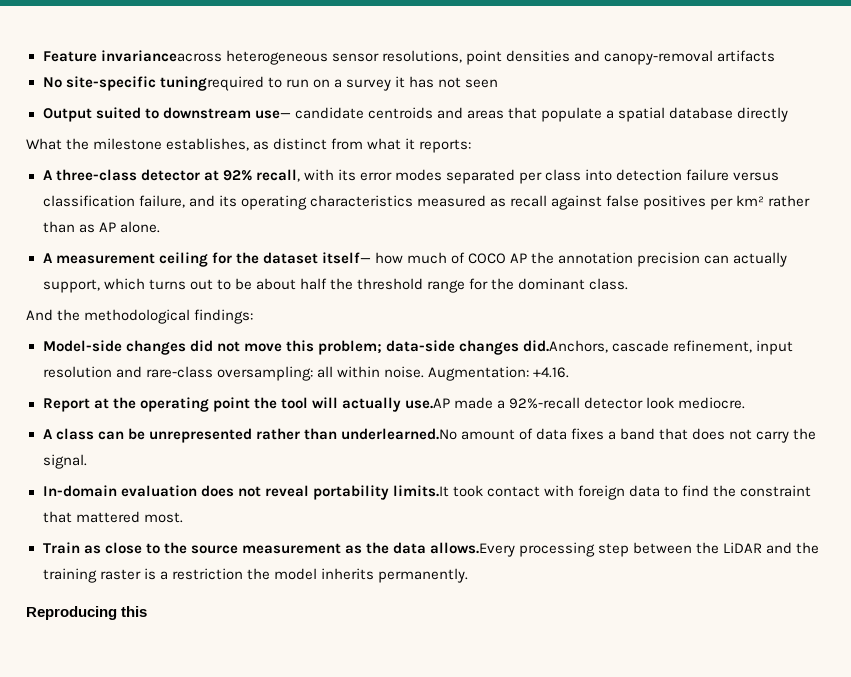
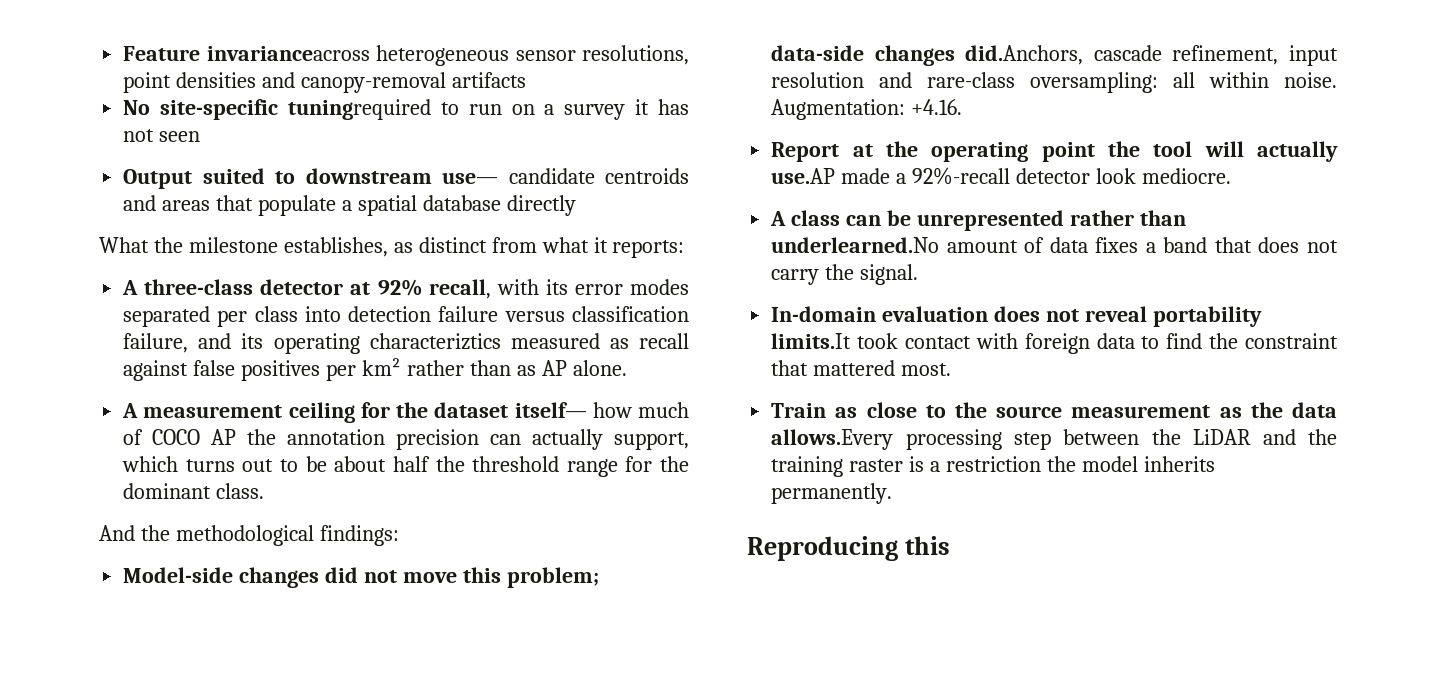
- A three-class detector at 92% recall, with its error modes separated per class into detection failure versus classification failure, and its operating characteristics measured as recall against false positives per km² rather than as AP alone.
+ A three-class detector at 92% recall, with its error modes separated per class into detection failure versus classification failure, and its operating characteriztics measured as recall against false positives per km² rather than as AP alone.

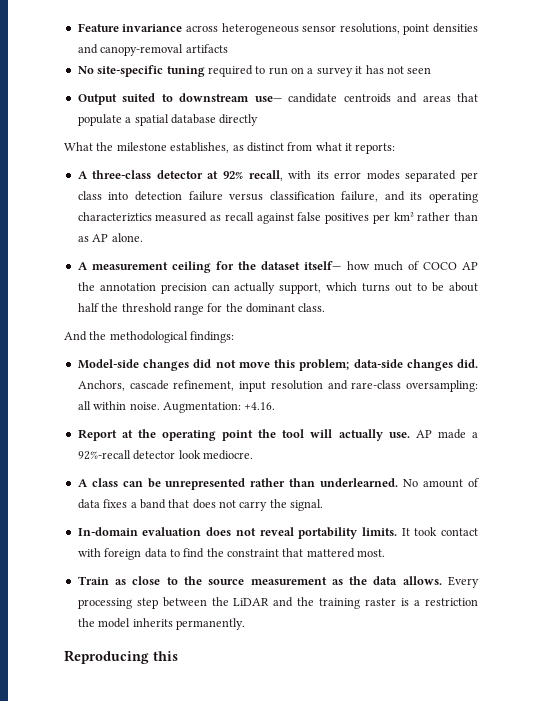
- Feature invarianceacross heterogeneous sensor resolutions, point densities and canopy-removal artifacts
+ Feature invariance across heterogeneous sensor resolutions, point densities and canopy-removal artifacts
- No site-specific tuningrequired to run on a survey it has not seen
+ No site-specific tuning required to run on a survey it has not seen
- Model-side changes did not move this problem; data-side changes did.Anchors, cascade refinement, input resolution and rare-class oversampling: all within noise.
+ Model-side changes did not move this problem; data-side changes did. Anchors, cascade refinement, input resolution and rare-class oversampling: all within noise.
- Report at the operating point the tool will actually use.AP made a 92%-recall detector look mediocre.
+ Report at the operating point the tool will actually use. AP made a 92%-recall detector look mediocre.
- A class can be unrepresented rather than underlearned.No amount of data fixes a band that does not carry the signal.
+ A class can be unrepresented rather than underlearned. No amount of data fixes a band that does not carry the signal.
- In-domain evaluation does not reveal portability limits.It took contact with foreign data to find the constraint that mattered most.
+ In-domain evaluation does not reveal portability limits. It took contact with foreign data to find the constraint that mattered most.
- Train as close to the source measurement as the data allows.Every processing step between the LiDAR and the training raster is a restriction the model inherits permanently.
+ Train as close to the source measurement as the data allows. Every processing step between the LiDAR and the training raster is a restriction the model inherits permanently.

